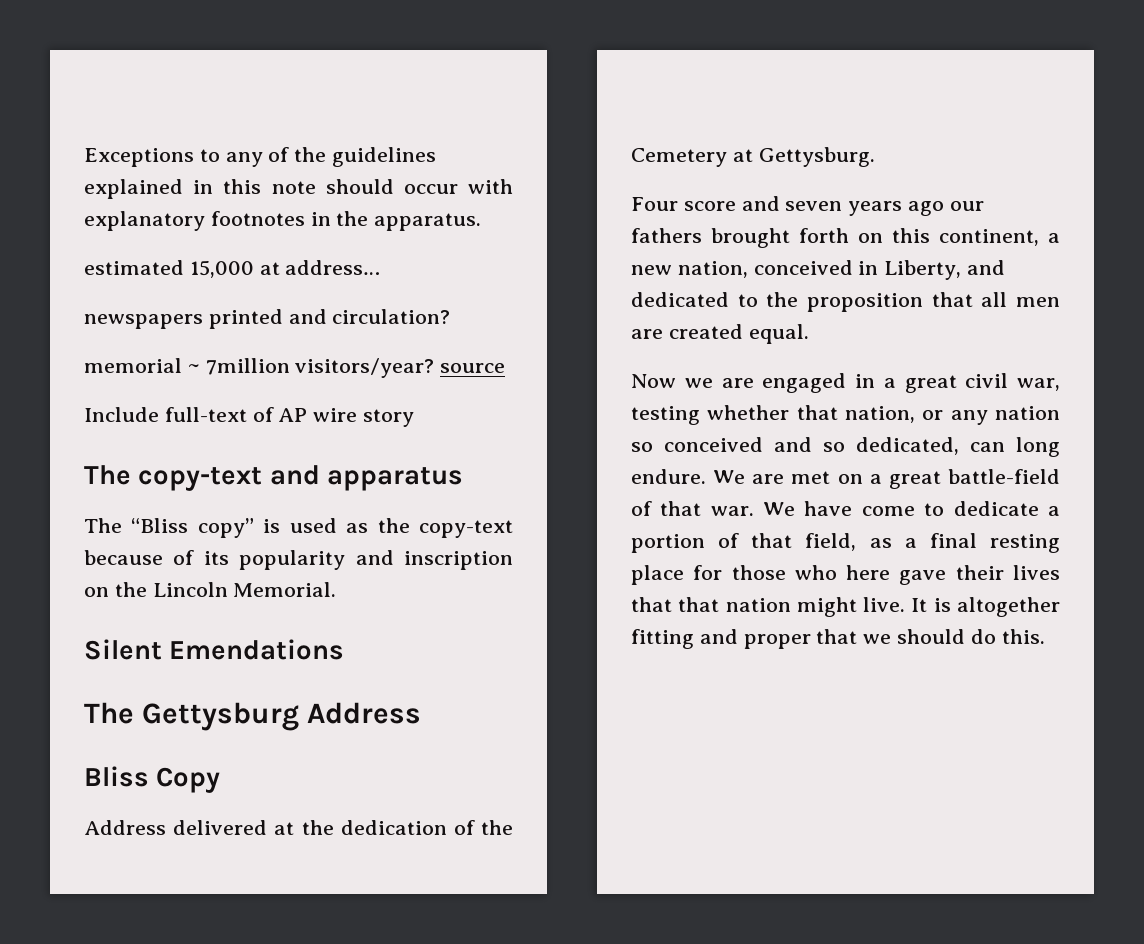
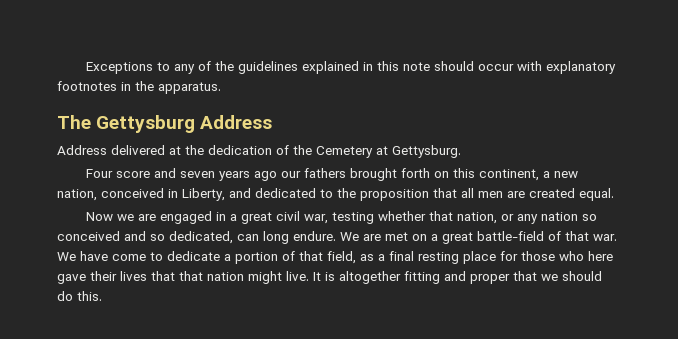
- estimated 15,000 at address…
- newspapers printed and circulation?
- memorial ~ 7million visitors/year? source
- Include full-text of AP wire story
- The copy-text and apparatus
- The “Bliss copy” is used as the copy-text because of its popularity and inscription on the Lincoln Memorial.
- Silent Emendations
- Bliss Copy

